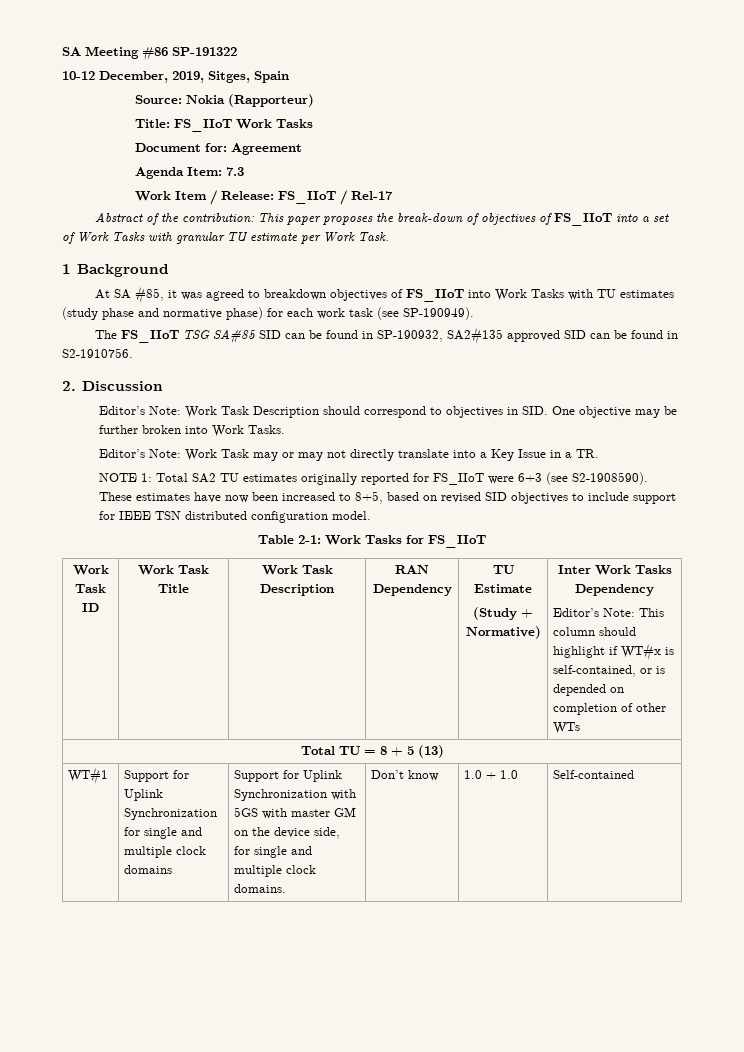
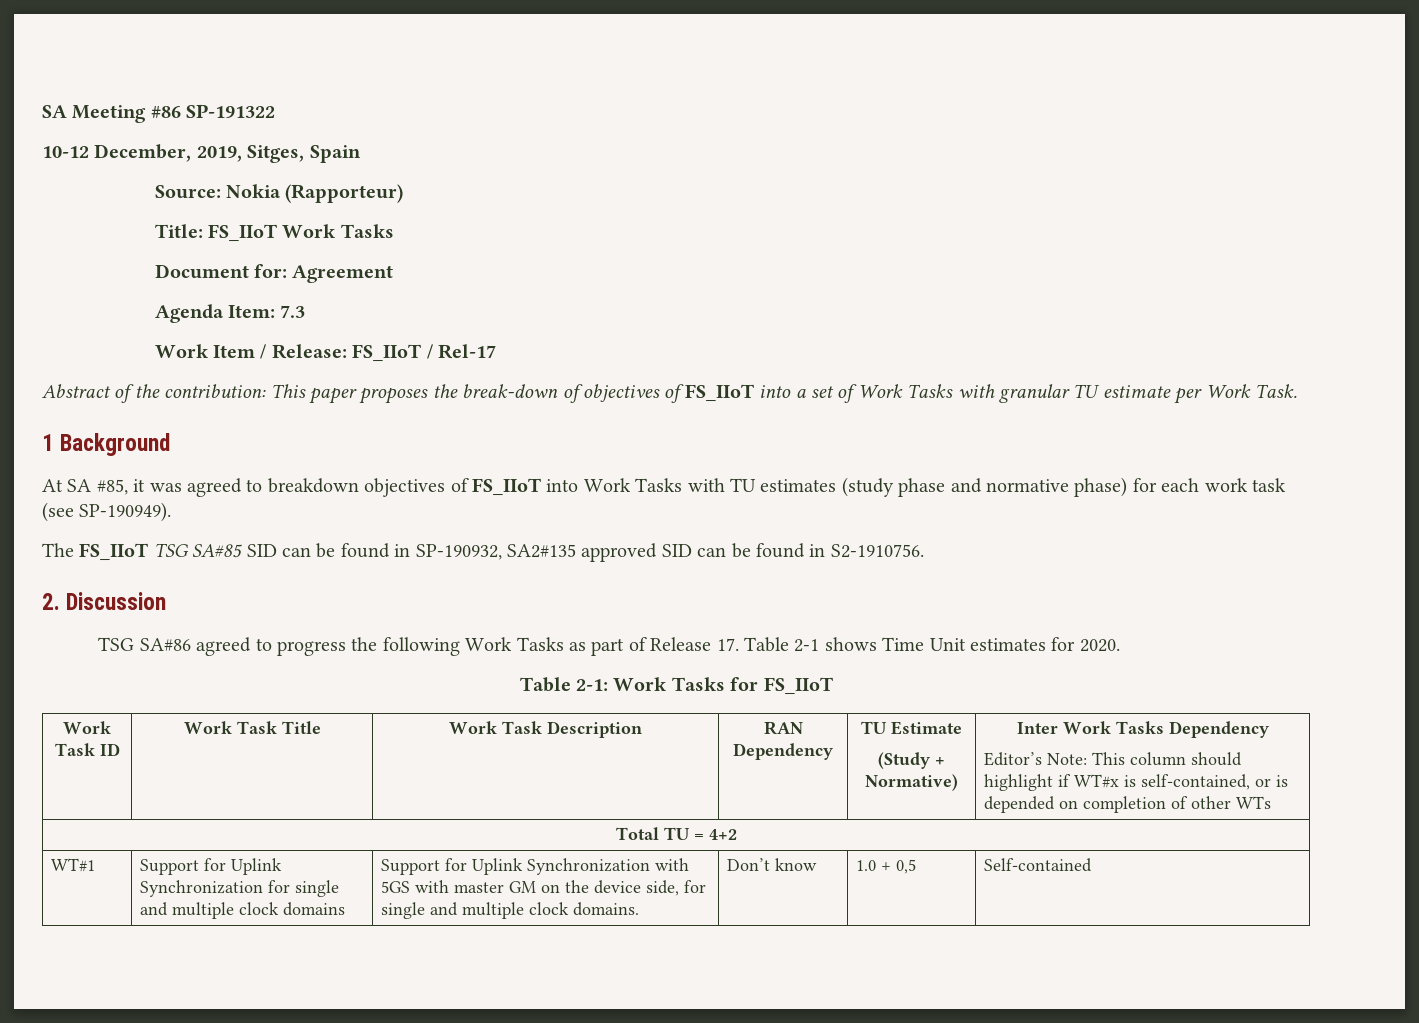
- Editor’s Note: Work Task Description should correspond to objectives in SID. One objective may be further broken into Work Tasks.
- Editor’s Note: Work Task may or may not directly translate into a Key Issue in a TR.
- NOTE 1: Total SA2 TU estimates originally reported for FS_IIoT were 6+3 (see S2-1908590). These estimates have now been increased to 8+5, based on revised SID objectives to include support for IEEE TSN distributed configuration model.
+ TSG SA#86 agreed to progress the following Work Tasks as part of Release 17. Table 2-1 shows Time Unit estimates for 2020.
- Total TU = 8 + 5 (13)
+ Total TU = 4+2
- WT#1 | Support for Uplink Synchronization for single and multiple clock domains | Support for Uplink Synchronization with 5GS with master GM on the device side, for single and multiple clock domains. | Don’t know | 1.0 + 1.0 | Self-contained
+ WT#1 | Support for Uplink Synchronization for single and multiple clock domains | Support for Uplink Synchronization with 5GS with master GM on the device side, for single and multiple clock domains. | Don’t know | 1.0 + 0,5 | Self-contained

